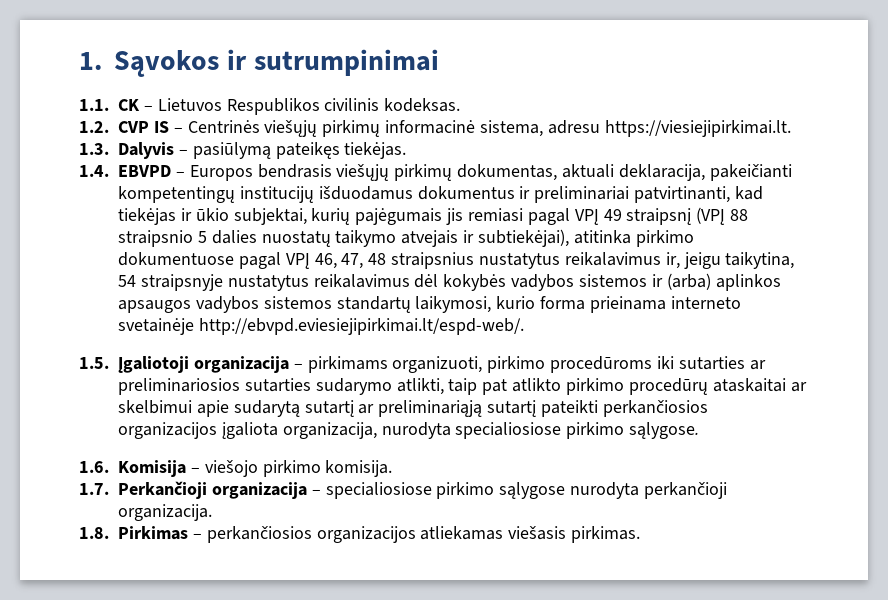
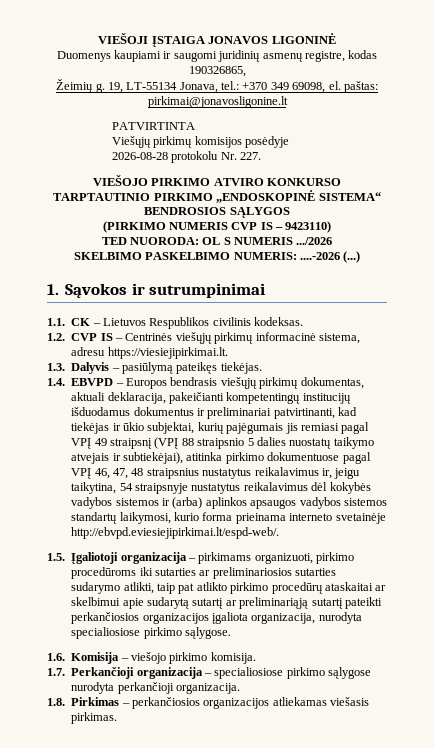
+ VIEŠOJI ĮSTAIGA JONAVOS LIGONINĖ
+ Duomenys kaupiami ir saugomi juridinių asmenų registre, kodas 190326865,
+ Žeimių g. 19, LT-55134 Jonava, tel.: +370 349 69098, el. paštas: pirkimai@jonavosligonine.lt
+ PATVIRTINTA
+ Viešųjų pirkimų komisijos posėdyje
+ 2026-08-28 protokolu Nr. 227.
+ VIEŠOJO PIRKIMO ATVIRO KONKURSO TARPTAUTINIO PIRKIMO „ENDOSKOPINĖ SISTEMA“ BENDROSIOS SĄLYGOS
+ (PIRKIMO NUMERIS CVP IS – 9423110)
+ TED NUORODA: OL S NUMERIS .../2026
+ SKELBIMO PASKELBIMO NUMERIS: ....-2026 (...)

